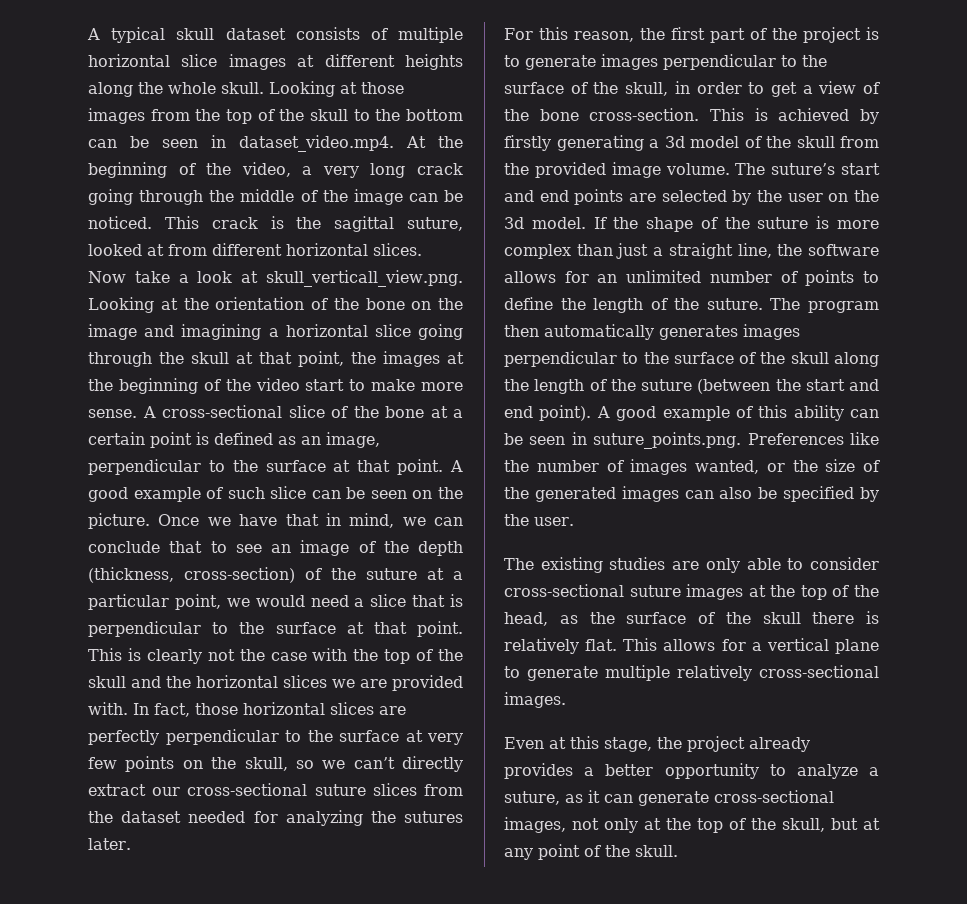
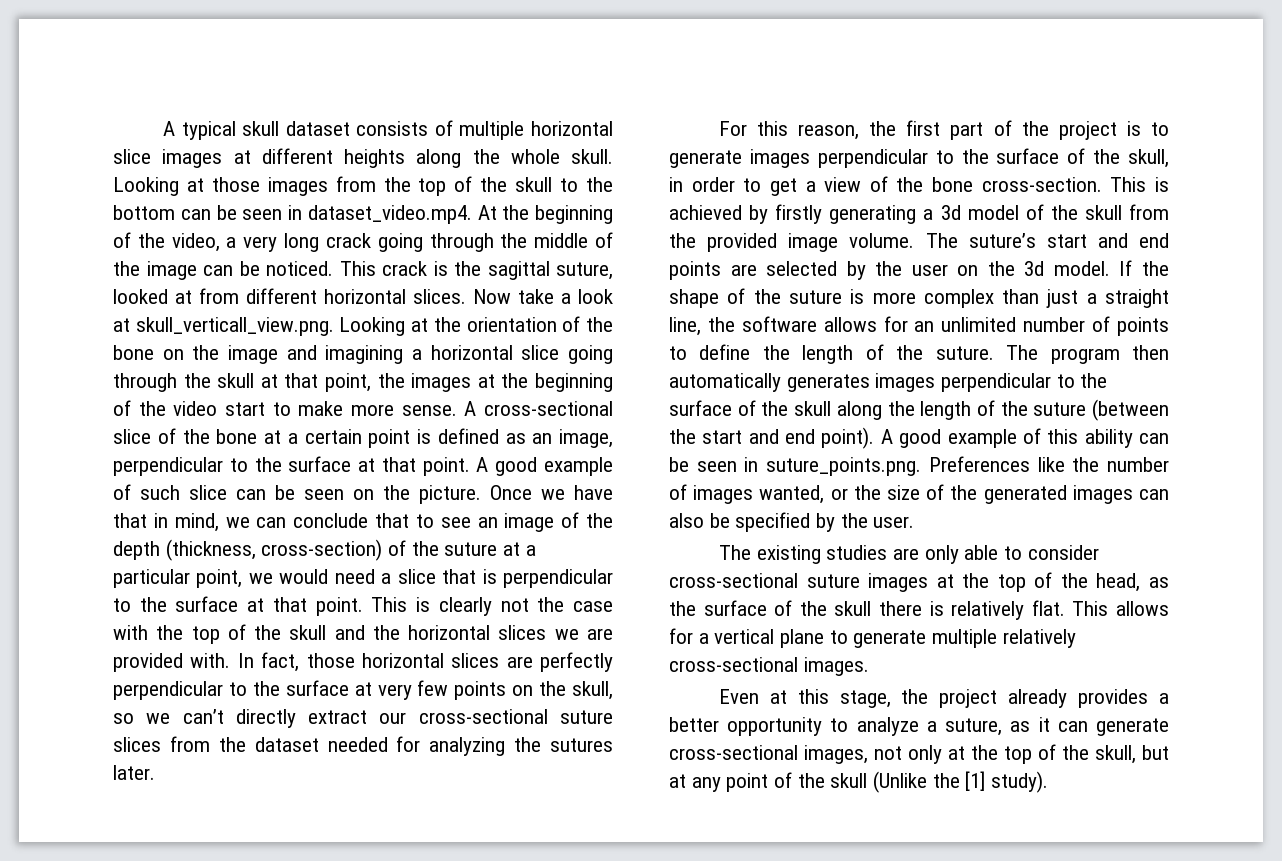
- Even at this stage, the project already provides a better opportunity to analyze a suture, as it can generate cross-sectional images, not only at the top of the skull, but at any point of the skull.
+ Even at this stage, the project already provides a better opportunity to analyze a suture, as it can generate cross-sectional images, not only at the top of the skull, but at any point of the skull (Unlike the [1] study).

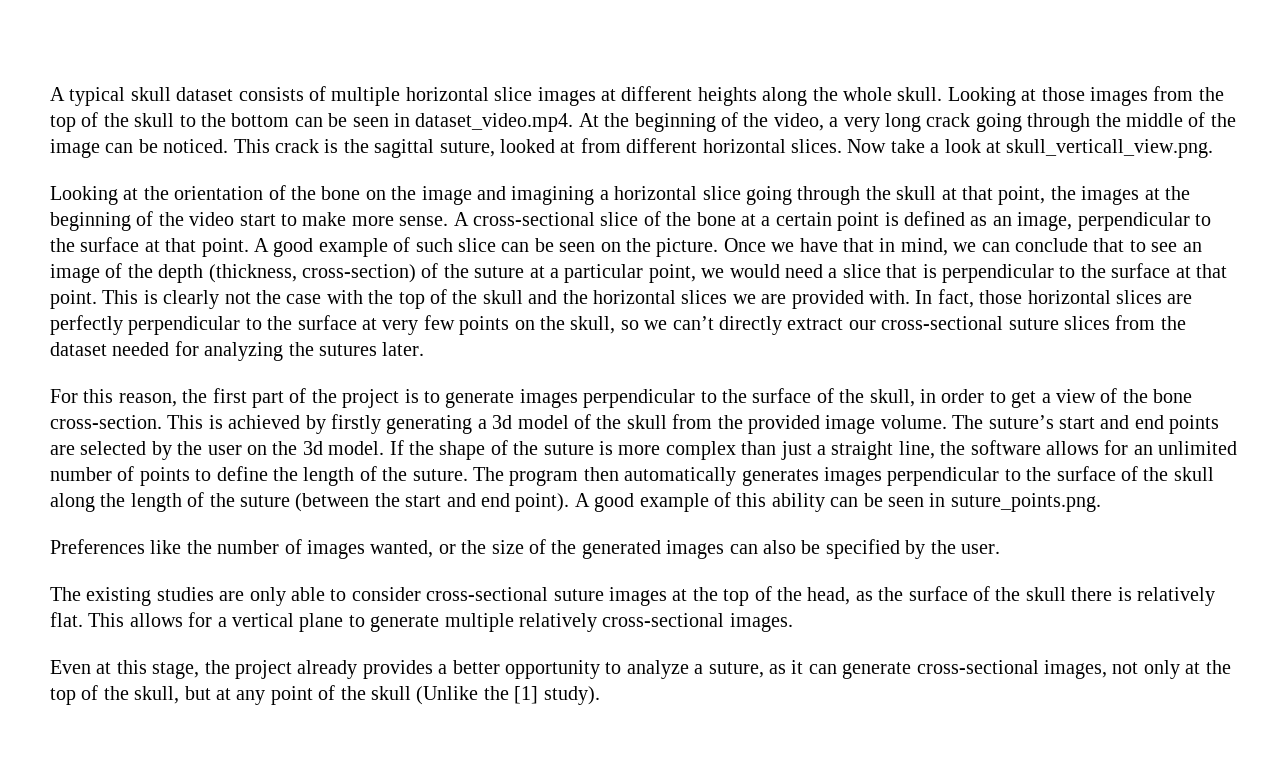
- Now take a look at skull_verticall_view.png. Looking at the orientation of the bone on the image and imagining a horizontal slice going through the skull at that point, the images at the beginning of the video start to make more sense.
+ Now take a look at skull_verticall_view.png.
+ Looking at the orientation of the bone on the image and imagining a horizontal slice going through the skull at that point, the images at the beginning of the video start to make more sense.
- A good example of this ability can be seen in suture_points.png. Preferences like the number of images wanted, or the size of the generated images can also be specified by the user.
+ A good example of this ability can be seen in suture_points.png.
+ Preferences like the number of images wanted, or the size of the generated images can also be specified by the user.

